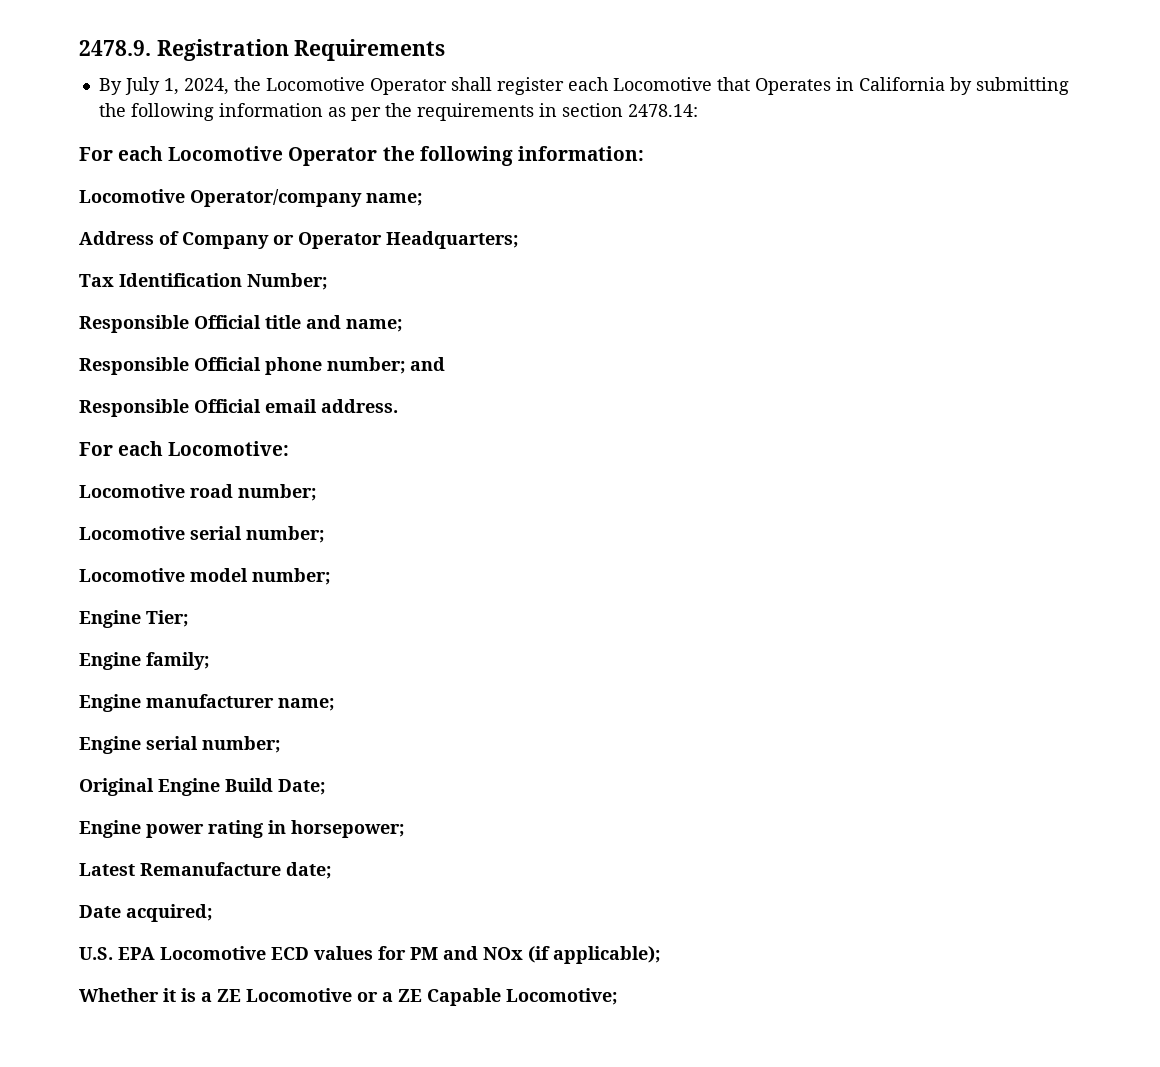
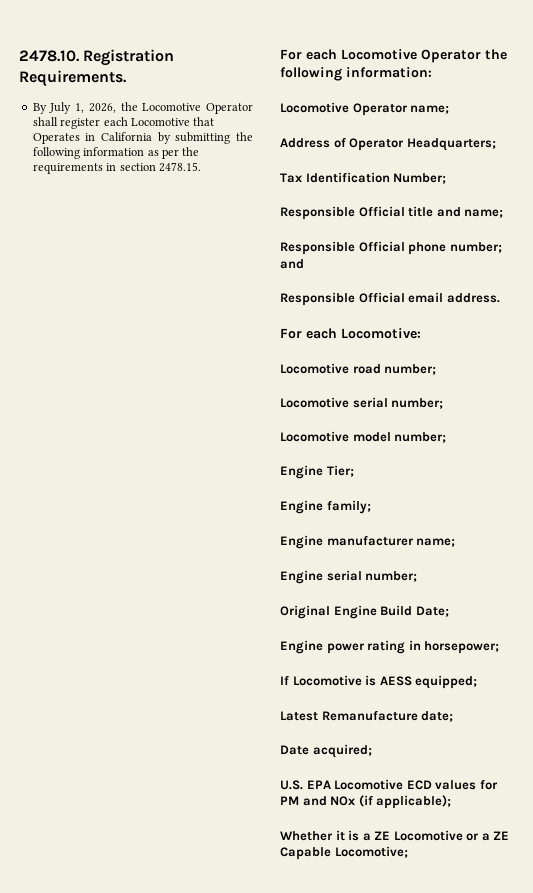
- 2478.9. Registration Requirements
+ 2478.10. Registration Requirements.
- By July 1, 2024, the Locomotive Operator shall register each Locomotive that Operates in California by submitting the following information as per the requirements in section 2478.14:
+ By July 1, 2026, the Locomotive Operator shall register each Locomotive that Operates in California by submitting the following information as per the requirements in section 2478.15.
- Locomotive Operator/company name;
+ Locomotive Operator name;
- Address of Company or Operator Headquarters;
+ Address of Operator Headquarters;
+ If Locomotive is AESS equipped;

